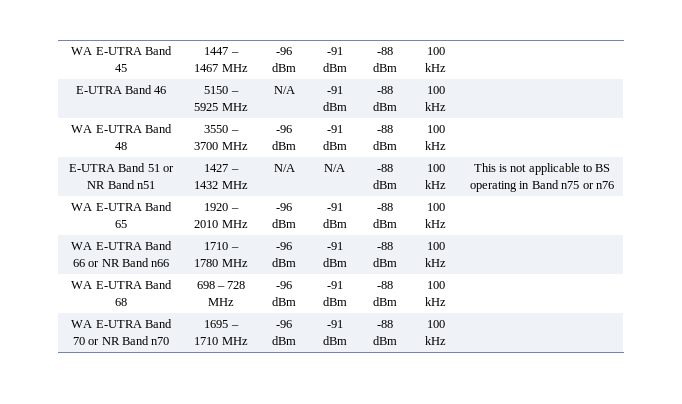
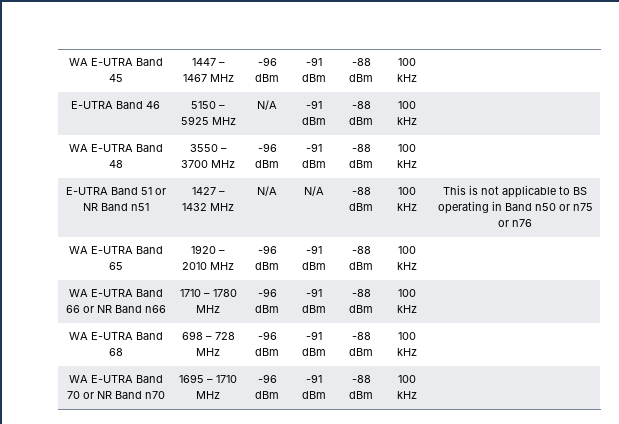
- E-UTRA Band 51 or NR Band n51 | 1427 – 1432 MHz | N/A | N/A | -88 dBm | 100 kHz | This is not applicable to BS operating in Band n75 or n76
+ E-UTRA Band 51 or NR Band n51 | 1427 – 1432 MHz | N/A | N/A | -88 dBm | 100 kHz | This is not applicable to BS operating in Band n50 or n75 or n76

